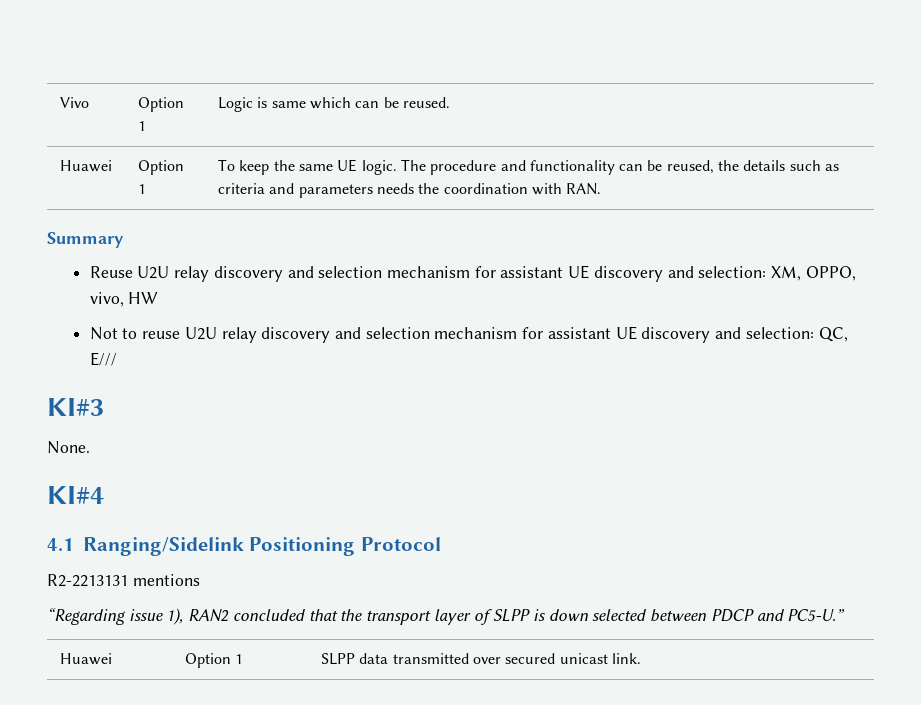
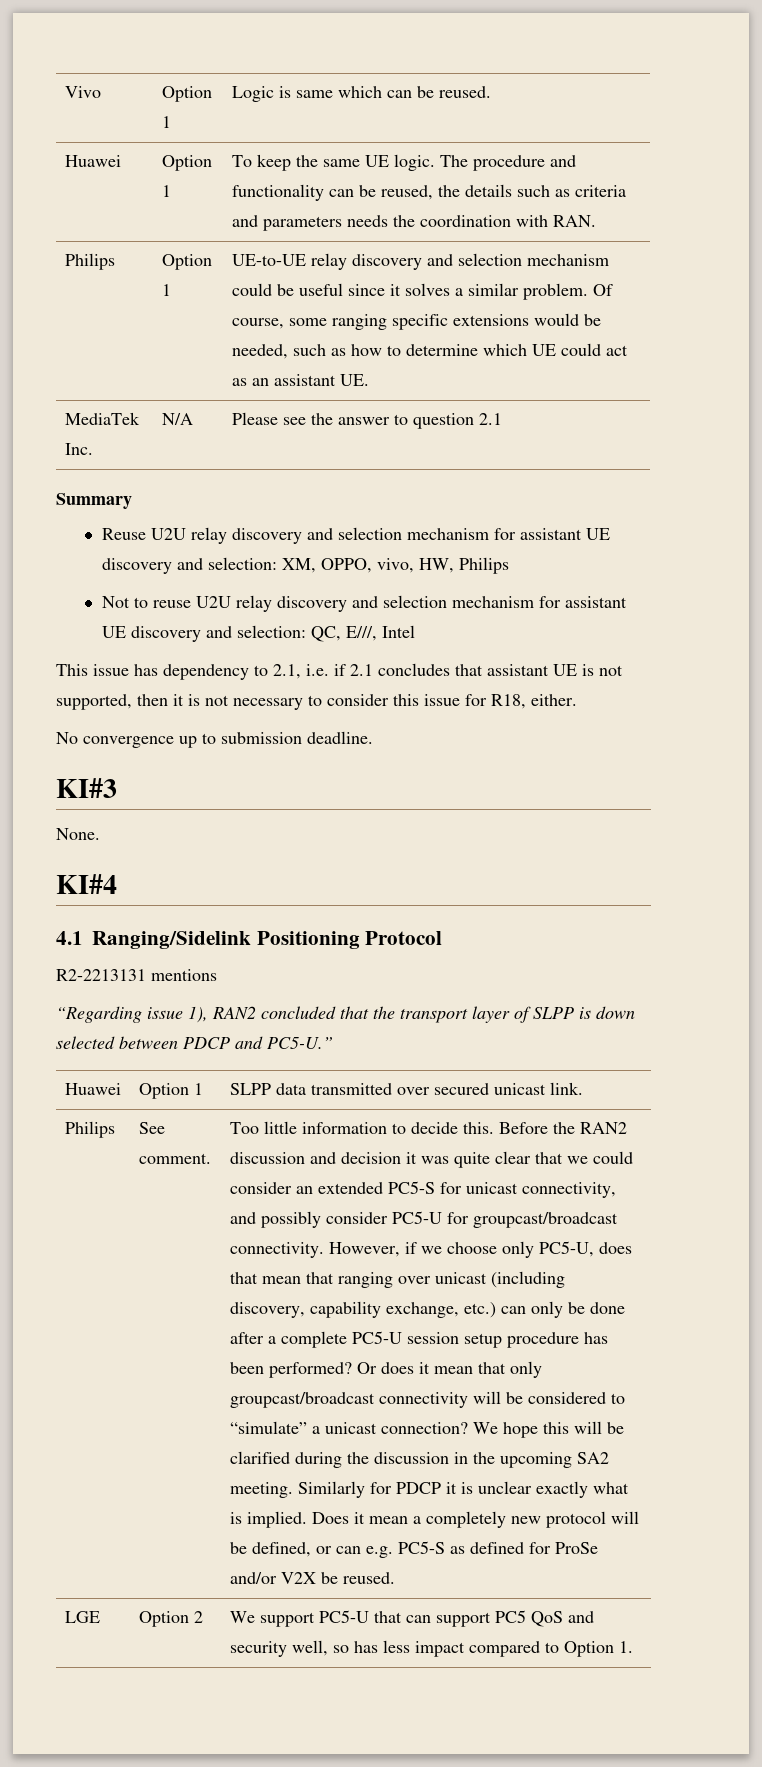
+ Philips | Option 1 | UE-to-UE relay discovery and selection mechanism could be useful since it solves a similar problem. Of course, some ranging specific extensions would be needed, such as how to determine which UE could act as an assistant UE.
+ MediaTek Inc. | N/A | Please see the answer to question 2.1
- Reuse U2U relay discovery and selection mechanism for assistant UE discovery and selection: XM, OPPO, vivo, HW
+ Reuse U2U relay discovery and selection mechanism for assistant UE discovery and selection: XM, OPPO, vivo, HW, Philips
- Not to reuse U2U relay discovery and selection mechanism for assistant UE discovery and selection: QC, E///
+ Not to reuse U2U relay discovery and selection mechanism for assistant UE discovery and selection: QC, E///, Intel
+ This issue has dependency to 2.1, i.e. if 2.1 concludes that assistant UE is not supported, then it is not necessary to consider this issue for R18, either.
+ No convergence up to submission deadline.
+ Philips | See comment. | Too little information to decide this. Before the RAN2 discussion and decision it was quite clear that we could consider an extended PC5-S for unicast connectivity, and possibly consider PC5-U for groupcast/broadcast connectivity. However, if we choose only PC5-U, does that mean that ranging over unicast (including discovery, capability exchange, etc.) can only be done after a complete PC5-U session setup procedure has been performed? Or does it mean that only groupcast/broadcast connectivity will be considered to “simulate” a unicast connection? We hope this will be clarified during the discussion in the upcoming SA2 meeting. Similarly for PDCP it is unclear exactly what is implied. Does it mean a completely new protocol will be defined, or can e.g. PC5-S as defined for ProSe and/or V2X be reused.
+ LGE | Option 2 | We support PC5-U that can support PC5 QoS and security well, so has less impact compared to Option 1.

